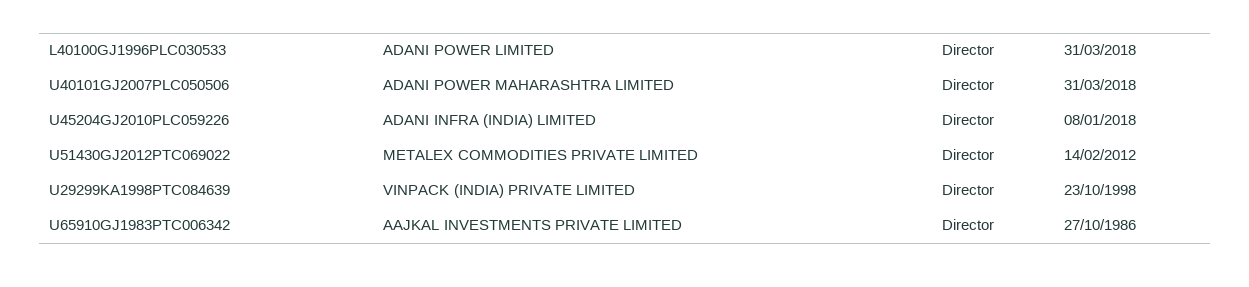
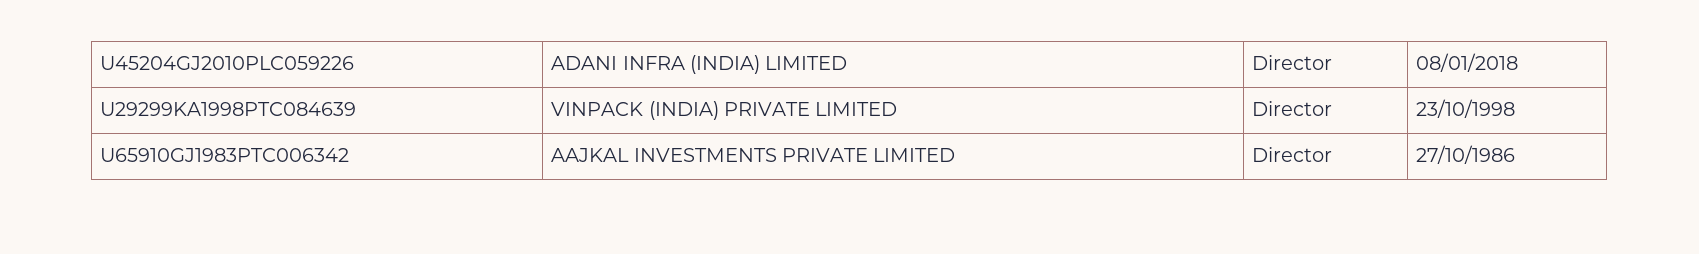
- L40100GJ1996PLC030533 | ADANI POWER LIMITED | Director | 31/03/2018
- U40101GJ2007PLC050506 | ADANI POWER MAHARASHTRA LIMITED | Director | 31/03/2018
- U51430GJ2012PTC069022 | METALEX COMMODITIES PRIVATE LIMITED | Director | 14/02/2012

